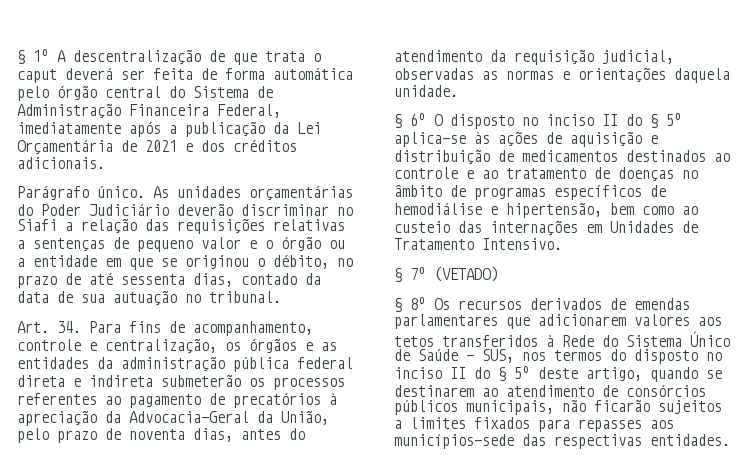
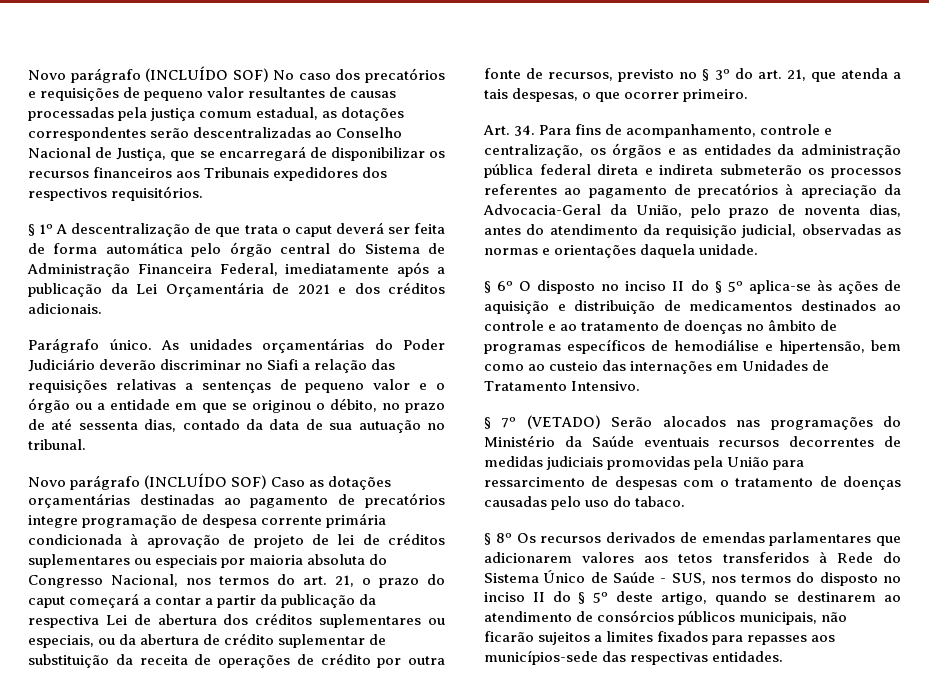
+ Novo parágrafo (INCLUÍDO SOF) No caso dos precatórios e requisições de pequeno valor resultantes de causas processadas pela justiça comum estadual, as dotações correspondentes serão descentralizadas ao Conselho Nacional de Justiça, que se encarregará de disponibilizar os recursos financeiros aos Tribunais expedidores dos respectivos requisitórios.
+ Novo parágrafo (INCLUÍDO SOF) Caso as dotações orçamentárias destinadas ao pagamento de precatórios integre programação de despesa corrente primária condicionada à aprovação de projeto de lei de créditos suplementares ou especiais por maioria absoluta do Congresso Nacional, nos termos do art. 21, o prazo do caput começará a contar a partir da publicação da respectiva Lei de abertura dos créditos suplementares ou especiais, ou da abertura de crédito suplementar de substituição da receita de operações de crédito por outra fonte de recursos, previsto no § 3º do art. 21, que atenda a tais despesas, o que ocorrer primeiro.
- § 7º (VETADO)
+ § 7º (VETADO) Serão alocados nas programações do Ministério da Saúde eventuais recursos decorrentes de medidas judiciais promovidas pela União para ressarcimento de despesas com o tratamento de doenças causadas pelo uso do tabaco.

